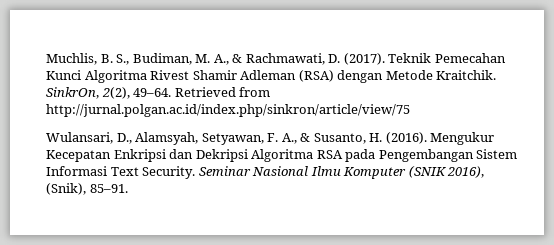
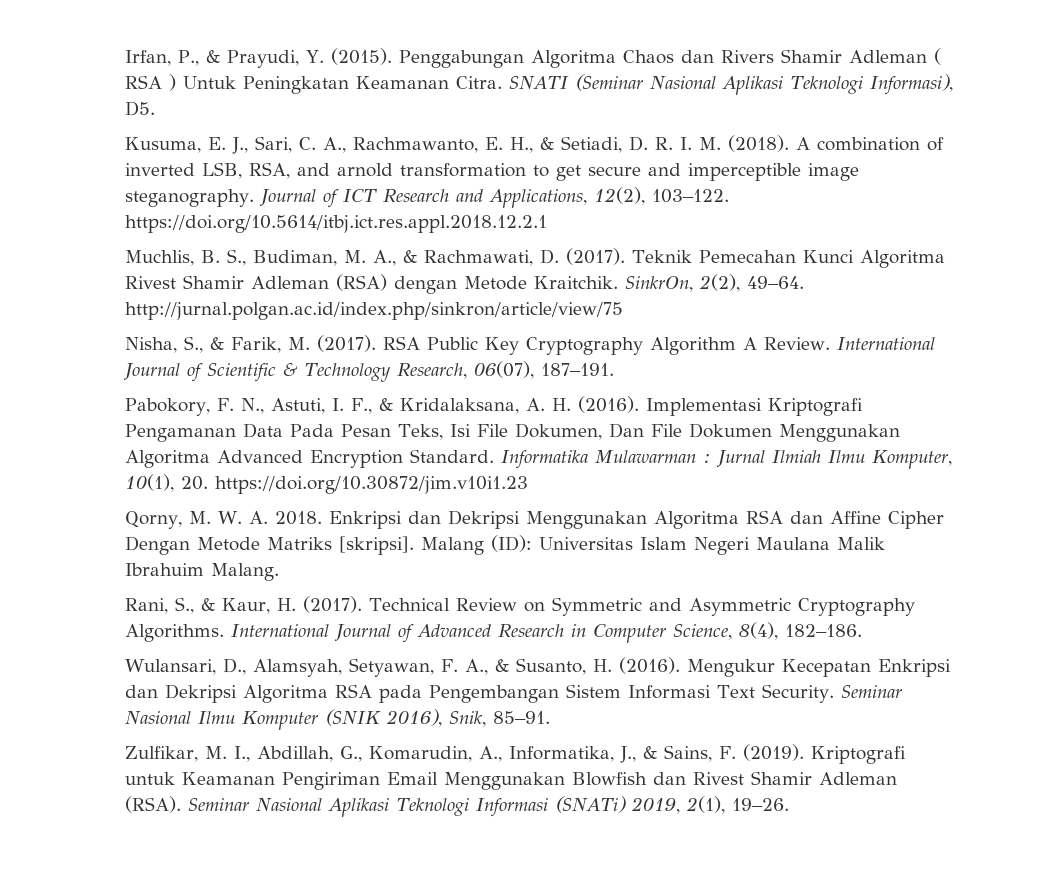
+ Irfan, P., & Prayudi, Y. (2015). Penggabungan Algoritma Chaos dan Rivers Shamir Adleman ( RSA ) Untuk Peningkatan Keamanan Citra. SNATI (Seminar Nasional Aplikasi Teknologi Informasi), D5.
+ Kusuma, E. J., Sari, C. A., Rachmawanto, E. H., & Setiadi, D. R. I. M. (2018). A combination of inverted LSB, RSA, and arnold transformation to get secure and imperceptible image steganography. Journal of ICT Research and Applications, 12(2), 103–122. https://doi.org/10.5614/itbj.ict.res.appl.2018.12.2.1
- SinkrOn, 2(2), 49–64. Retrieved from http://jurnal.polgan.ac.id/index.php/sinkron/article/view/75
+ SinkrOn, 2(2), 49–64. http://jurnal.polgan.ac.id/index.php/sinkron/article/view/75
+ Nisha, S., & Farik, M. (2017). RSA Public Key Cryptography Algorithm A Review. International Journal of Scientific & Technology Research, 06(07), 187–191.
+ Pabokory, F. N., Astuti, I. F., & Kridalaksana, A. H. (2016). Implementasi Kriptografi Pengamanan Data Pada Pesan Teks, Isi File Dokumen, Dan File Dokumen Menggunakan Algoritma Advanced Encryption Standard. Informatika Mulawarman : Jurnal Ilmiah Ilmu Komputer, 10(1), 20. https://doi.org/10.30872/jim.v10i1.23
+ Qorny, M. W. A. 2018. Enkripsi dan Dekripsi Menggunakan Algoritma RSA dan Affine Cipher Dengan Metode Matriks [skripsi]. Malang (ID): Universitas Islam Negeri Maulana Malik Ibrahuim Malang.
+ Rani, S., & Kaur, H. (2017). Technical Review on Symmetric and Asymmetric Cryptography Algorithms. International Journal of Advanced Research in Computer Science, 8(4), 182–186.
- Seminar Nasional Ilmu Komputer (SNIK 2016), (Snik), 85–91.
+ Seminar Nasional Ilmu Komputer (SNIK 2016), Snik, 85–91.
+ Zulfikar, M. I., Abdillah, G., Komarudin, A., Informatika, J., & Sains, F. (2019). Kriptografi untuk Keamanan Pengiriman Email Menggunakan Blowfish dan Rivest Shamir Adleman (RSA). Seminar Nasional Aplikasi Teknologi Informasi (SNATi) 2019, 2(1), 19–26.

